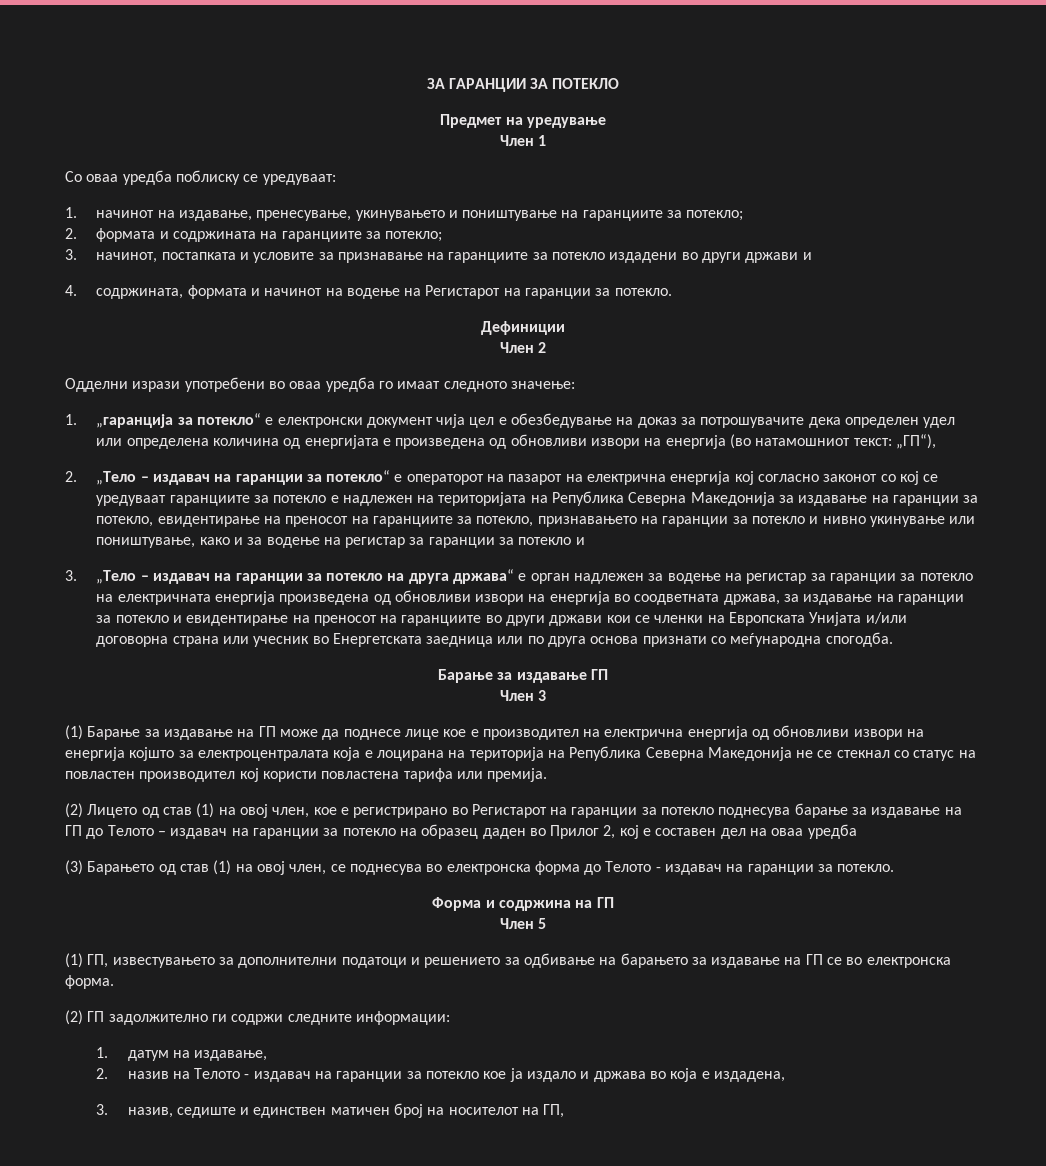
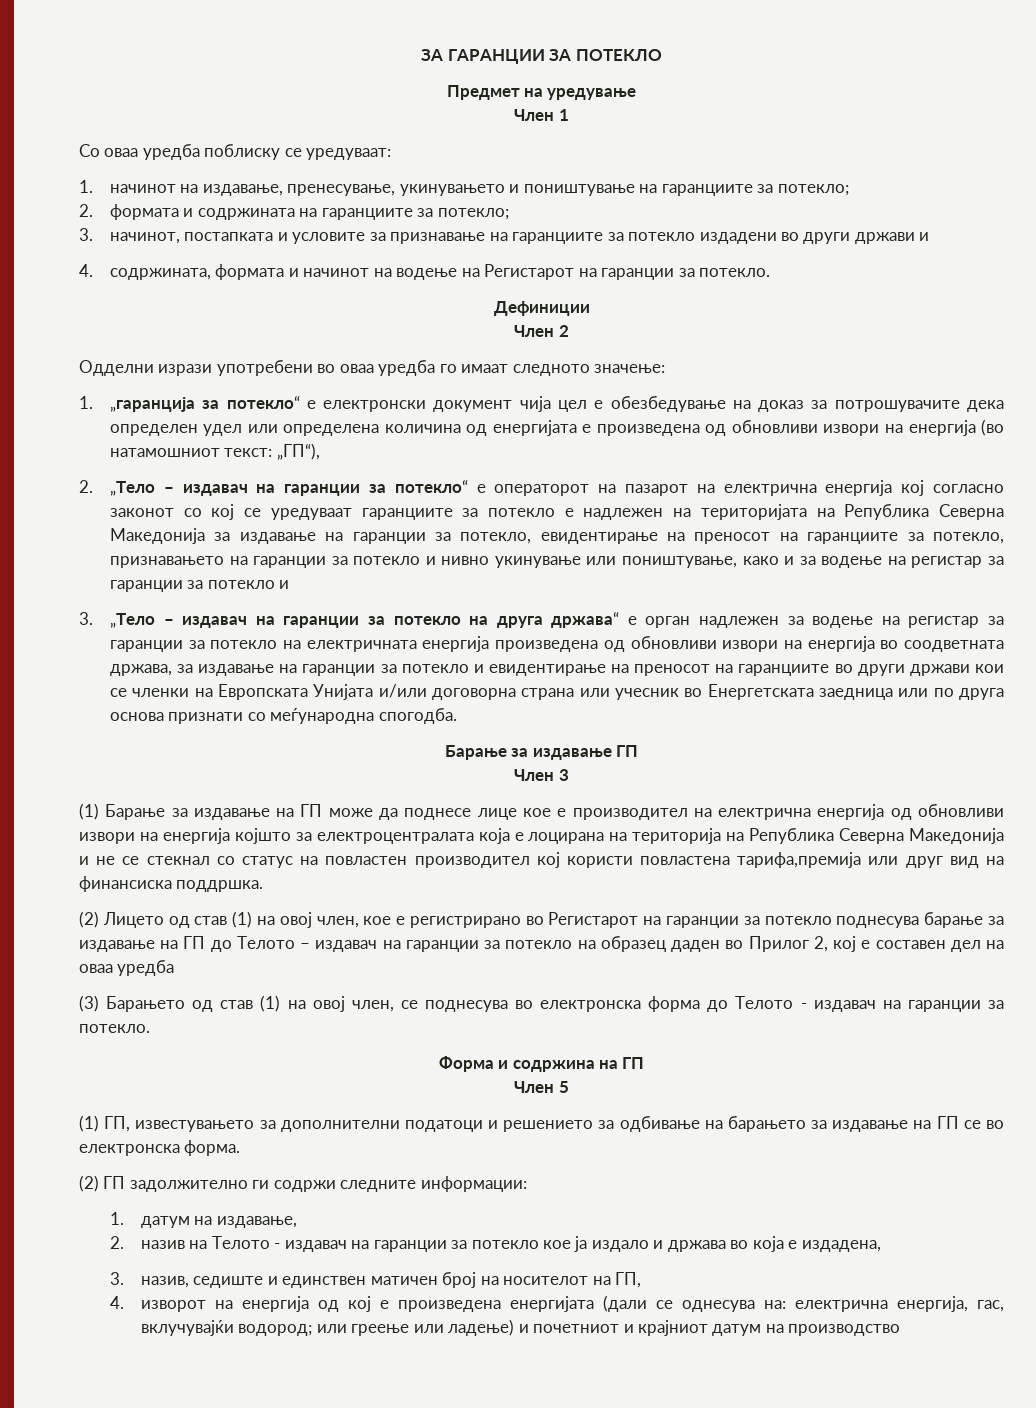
- (1) Барање за издавање на ГП може да поднесе лице кое е производител на електрична енергија од обновливи извори на енергија којшто за електроцентралата која е лоцирана на територија на Република Северна Македонија не се стекнал со статус на повластен производител кој користи повластена тарифа или премија.
+ (1) Барање за издавање на ГП може да поднесе лице кое е производител на електрична енергија од обновливи извори на енергија којшто за електроцентралата која е лоцирана на територија на Република Северна Македонија и не се стекнал со статус на повластен производител кој користи повластена тарифа,премија или друг вид на финансиска поддршка.
+ 4. изворот на енергија од кој е произведена енергијата (дали се однесува на: електрична енергија, гас, вклучувајќи водород; или греење или ладење) и почетниот и крајниот датум на производство

